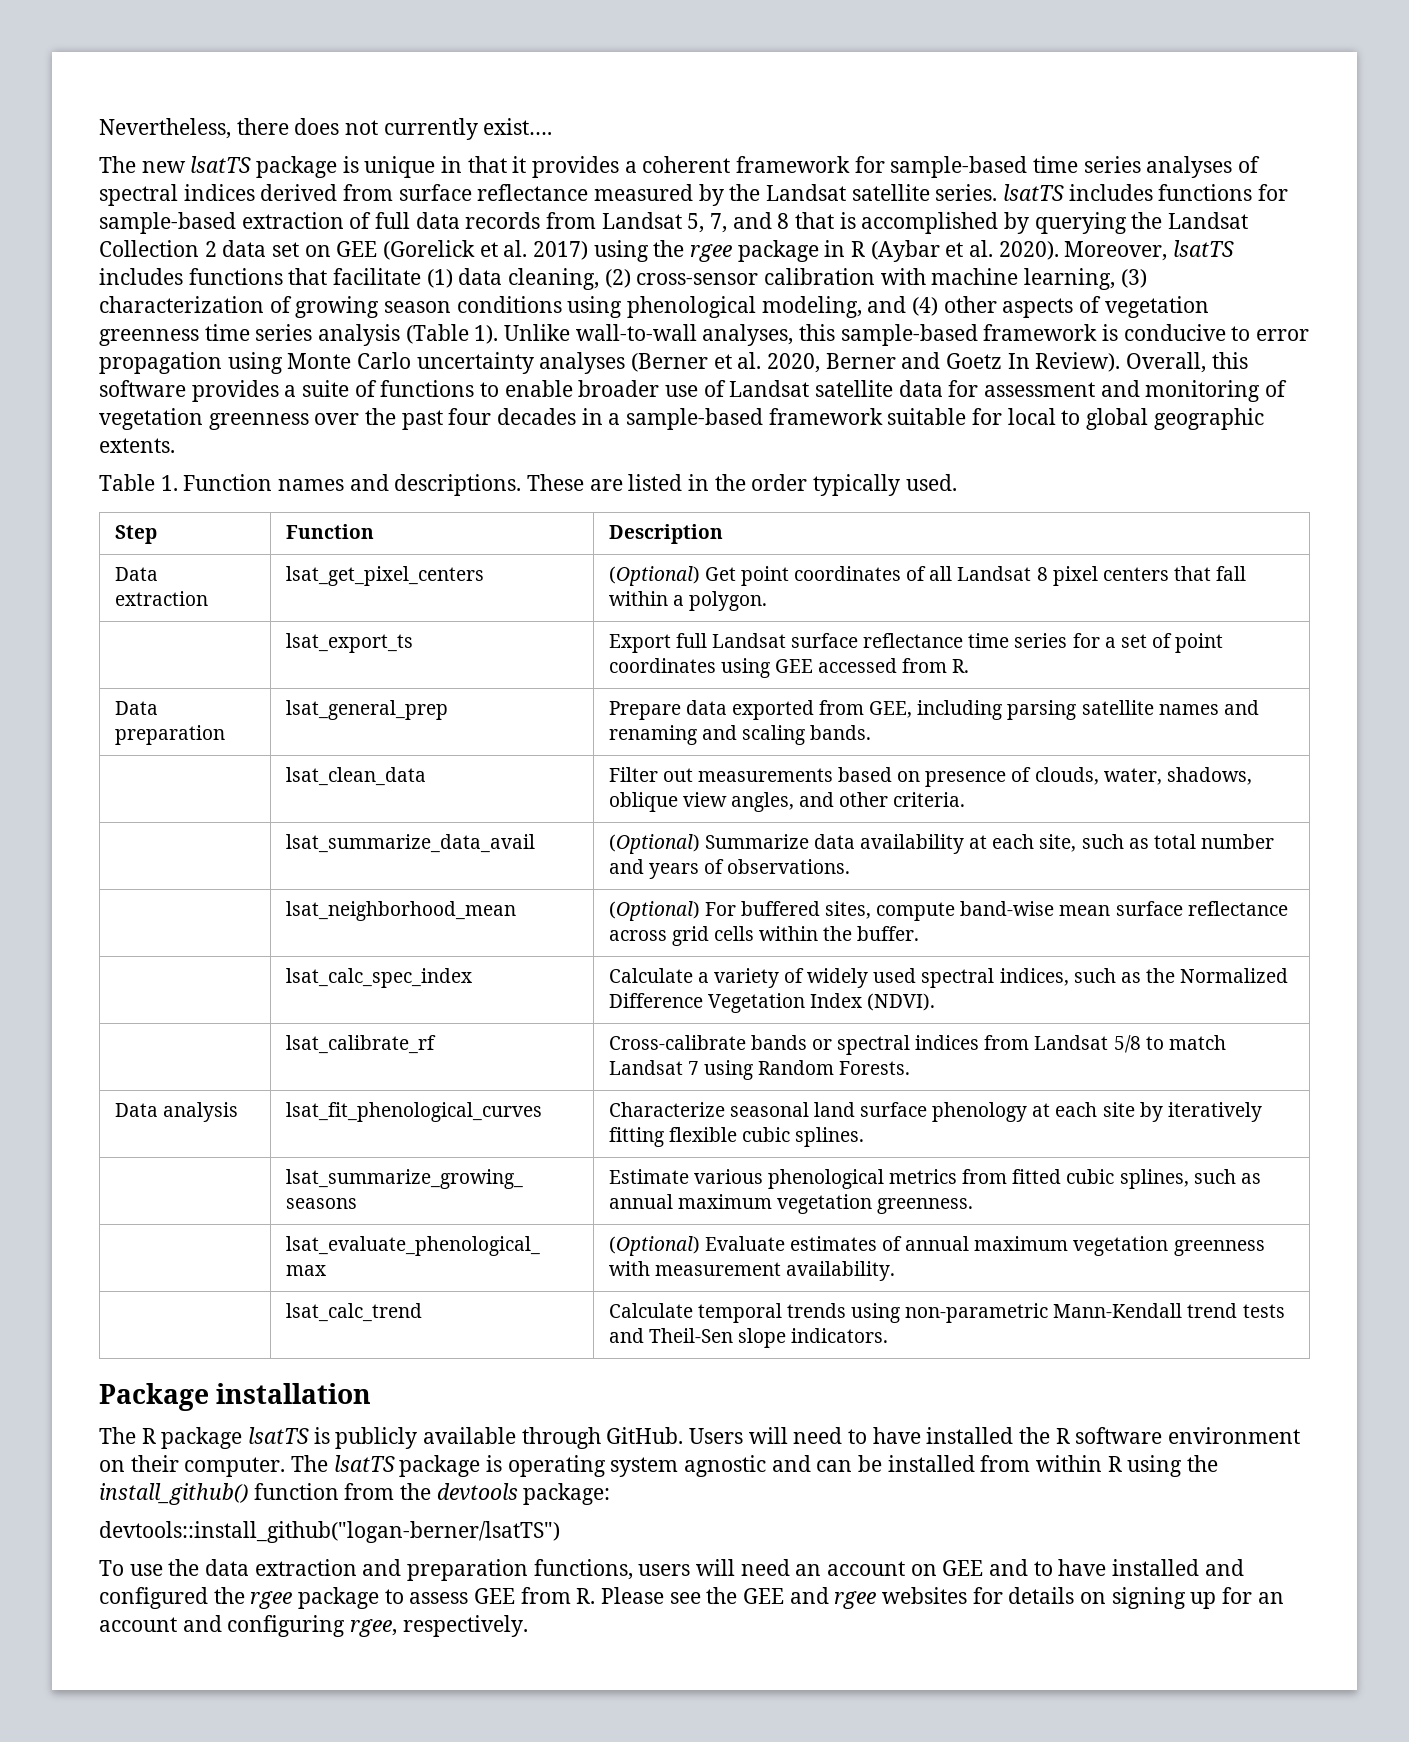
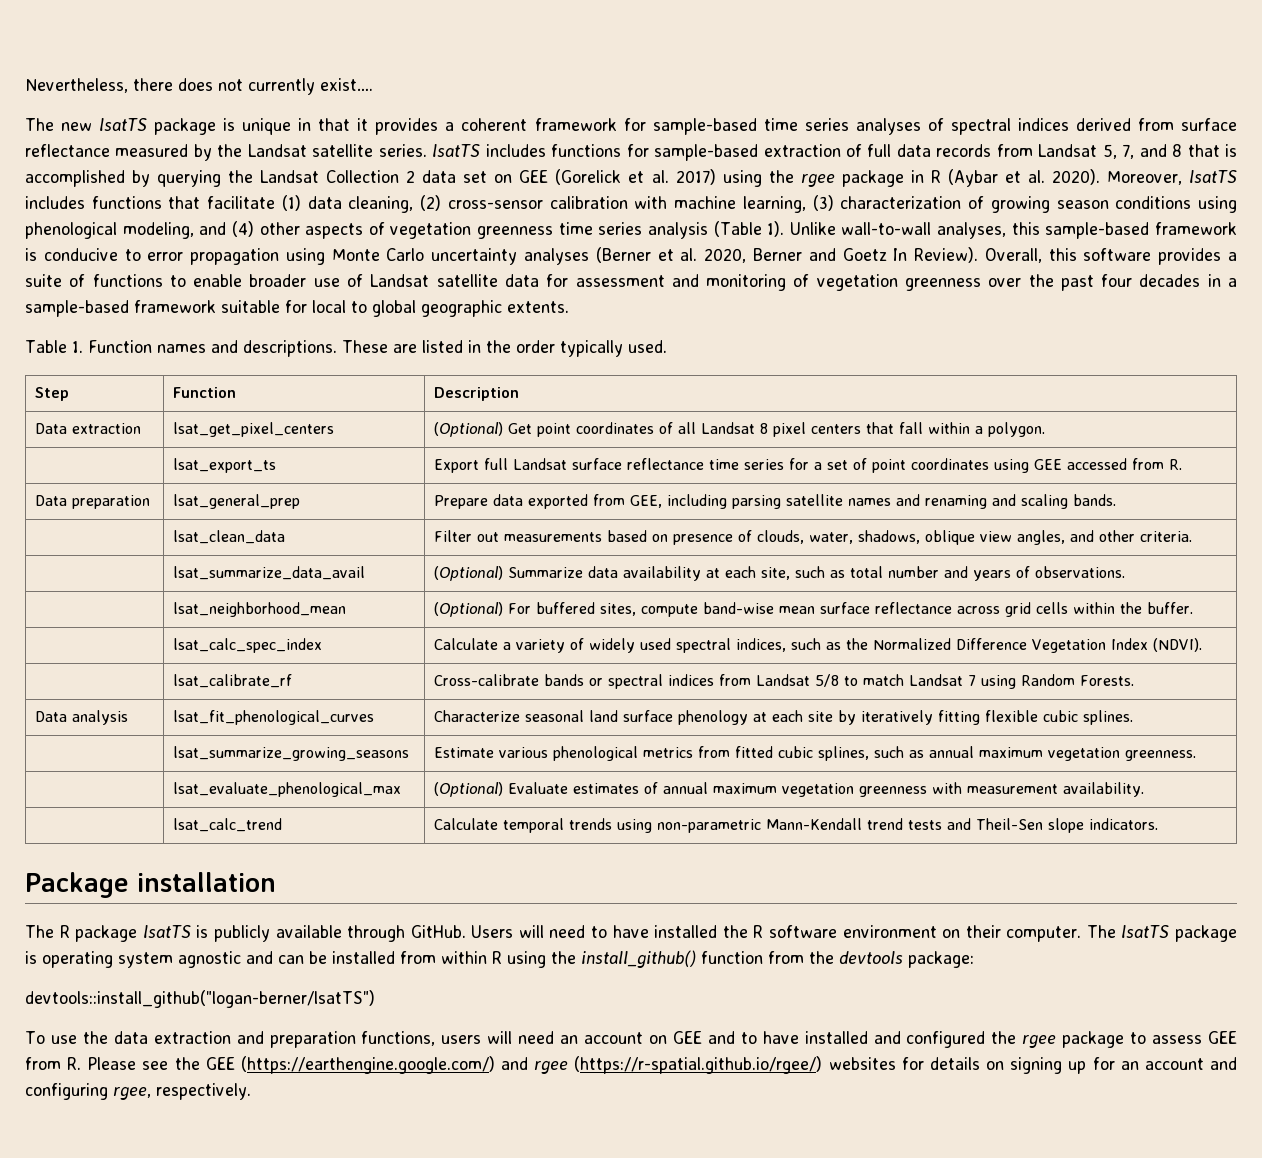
- To use the data extraction and preparation functions, users will need an account on GEE and to have installed and configured the rgee package to assess GEE from R. Please see the GEE and rgee websites for details on signing up for an account and configuring rgee, respectively.
+ To use the data extraction and preparation functions, users will need an account on GEE and to have installed and configured the rgee package to assess GEE from R. Please see the GEE (https://earthengine.google.com/) and rgee (https://r-spatial.github.io/rgee/) websites for details on signing up for an account and configuring rgee, respectively.

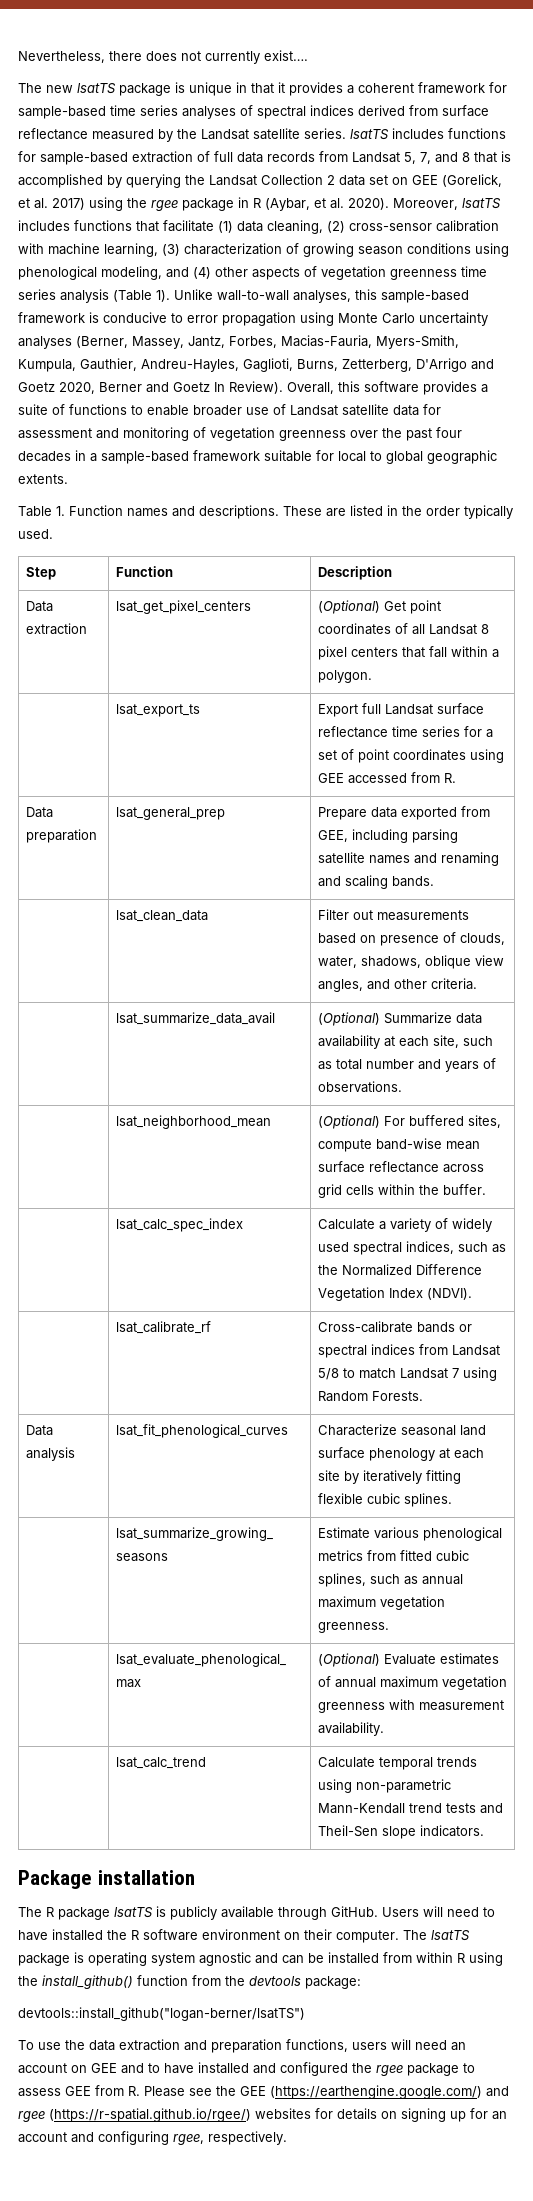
- The new lsatTS package is unique in that it provides a coherent framework for sample-based time series analyses of spectral indices derived from surface reflectance measured by the Landsat satellite series. lsatTS includes functions for sample-based extraction of full data records from Landsat 5, 7, and 8 that is accomplished by querying the Landsat Collection 2 data set on GEE (Gorelick et al. 2017) using the rgee package in R (Aybar et al. 2020).
+ The new lsatTS package is unique in that it provides a coherent framework for sample-based time series analyses of spectral indices derived from surface reflectance measured by the Landsat satellite series. lsatTS includes functions for sample-based extraction of full data records from Landsat 5, 7, and 8 that is accomplished by querying the Landsat Collection 2 data set on GEE (Gorelick, et al. 2017) using the rgee package in R (Aybar, et al. 2020).
- Unlike wall-to-wall analyses, this sample-based framework is conducive to error propagation using Monte Carlo uncertainty analyses (Berner et al. 2020, Berner and Goetz In Review).
+ Unlike wall-to-wall analyses, this sample-based framework is conducive to error propagation using Monte Carlo uncertainty analyses (Berner, Massey, Jantz, Forbes, Macias-Fauria, Myers-Smith, Kumpula, Gauthier, Andreu-Hayles, Gaglioti, Burns, Zetterberg, D'Arrigo and Goetz 2020, Berner and Goetz In Review).

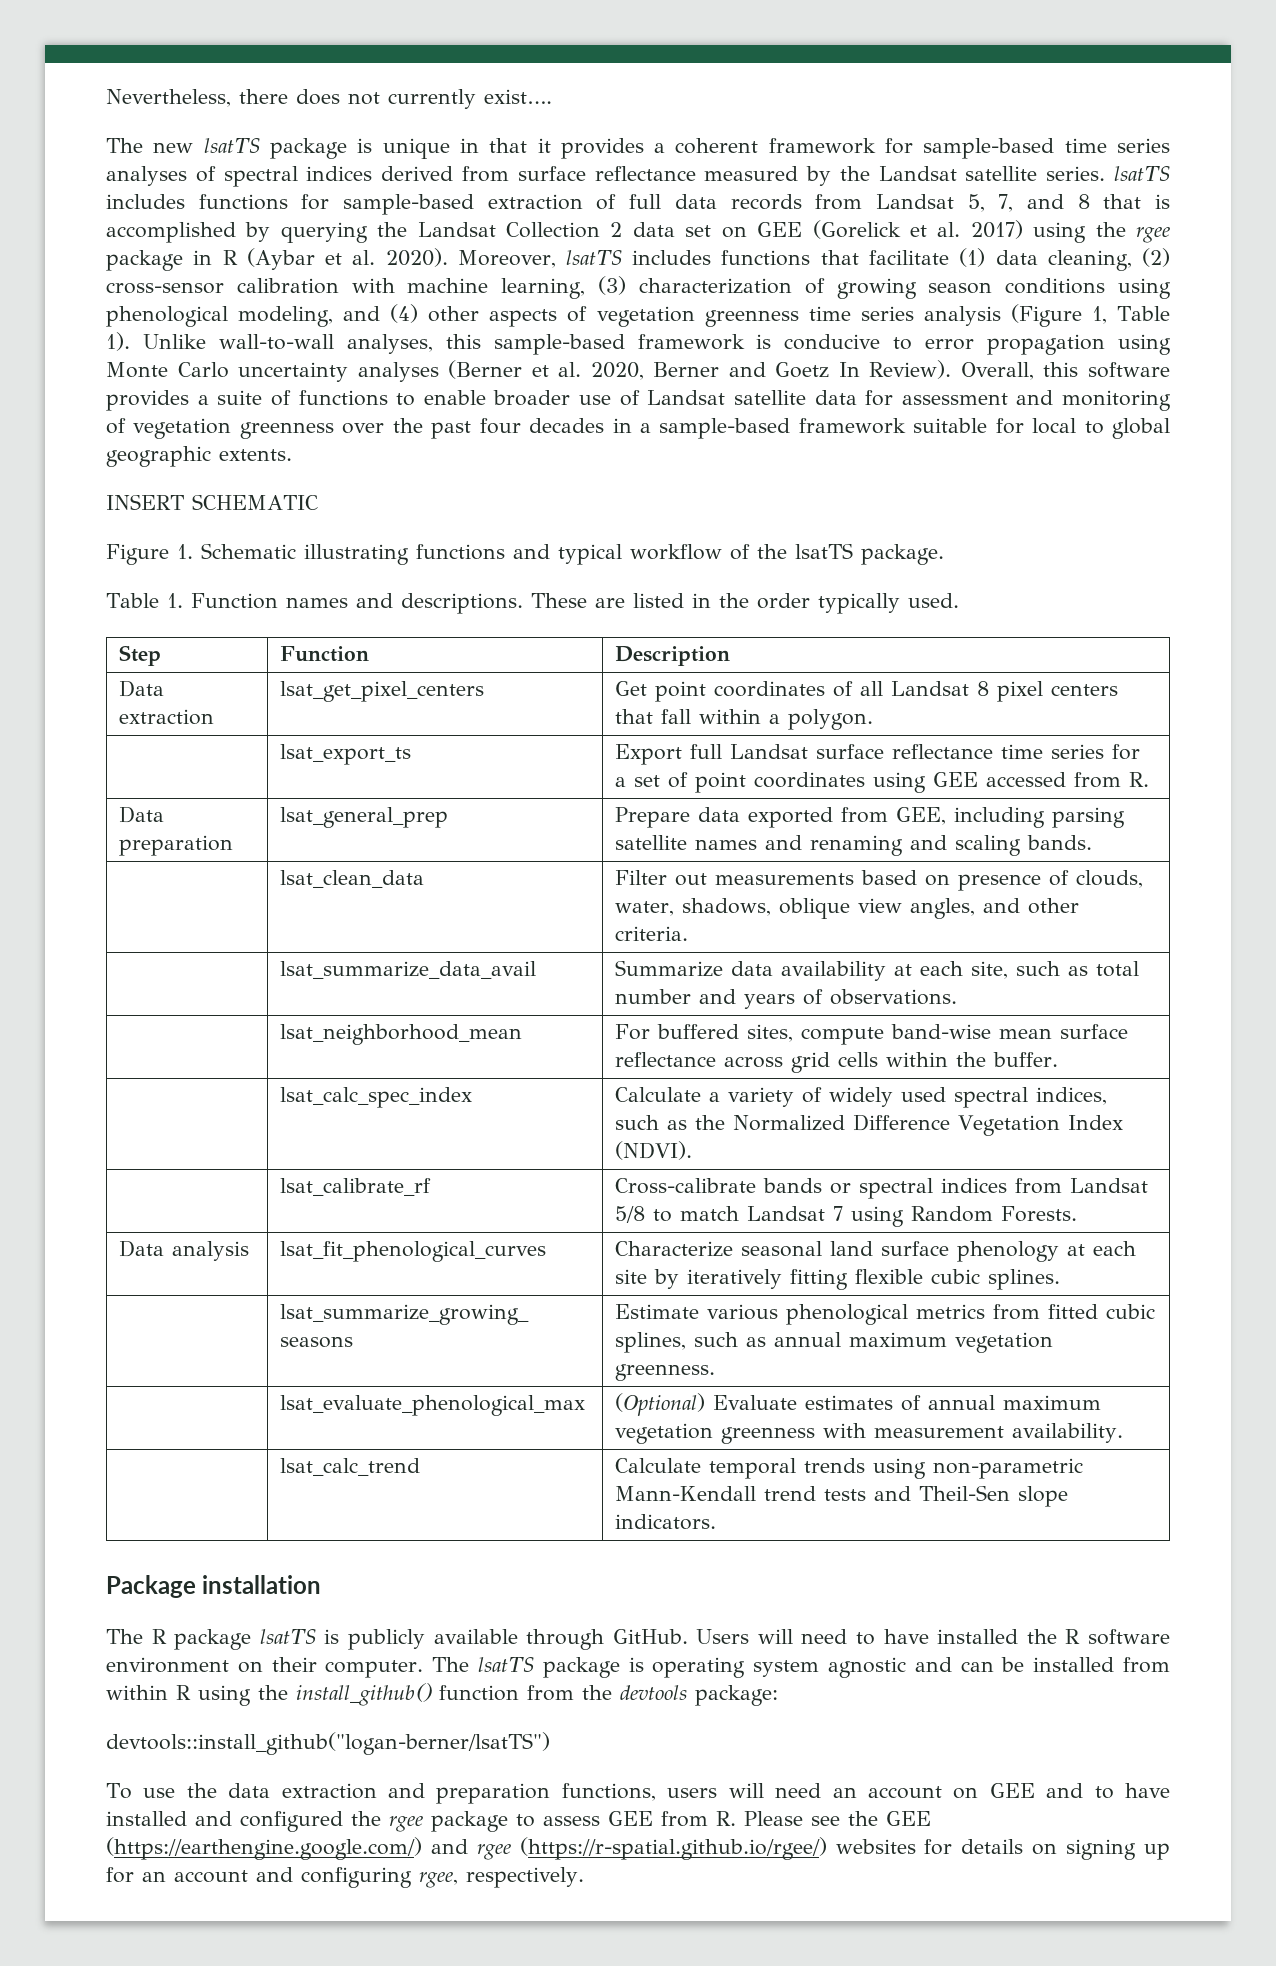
- The new lsatTS package is unique in that it provides a coherent framework for sample-based time series analyses of spectral indices derived from surface reflectance measured by the Landsat satellite series. lsatTS includes functions for sample-based extraction of full data records from Landsat 5, 7, and 8 that is accomplished by querying the Landsat Collection 2 data set on GEE (Gorelick, et al. 2017) using the rgee package in R (Aybar, et al. 2020).
+ The new lsatTS package is unique in that it provides a coherent framework for sample-based time series analyses of spectral indices derived from surface reflectance measured by the Landsat satellite series. lsatTS includes functions for sample-based extraction of full data records from Landsat 5, 7, and 8 that is accomplished by querying the Landsat Collection 2 data set on GEE (Gorelick et al. 2017) using the rgee package in R (Aybar et al. 2020).
- Moreover, lsatTS includes functions that facilitate (1) data cleaning, (2) cross-sensor calibration with machine learning, (3) characterization of growing season conditions using phenological modeling, and (4) other aspects of vegetation greenness time series analysis (Table 1).
+ Moreover, lsatTS includes functions that facilitate (1) data cleaning, (2) cross-sensor calibration with machine learning, (3) characterization of growing season conditions using phenological modeling, and (4) other aspects of vegetation greenness time series analysis (Figure 1, Table 1).
- Unlike wall-to-wall analyses, this sample-based framework is conducive to error propagation using Monte Carlo uncertainty analyses (Berner, Massey, Jantz, Forbes, Macias-Fauria, Myers-Smith, Kumpula, Gauthier, Andreu-Hayles, Gaglioti, Burns, Zetterberg, D'Arrigo and Goetz 2020, Berner and Goetz In Review).
+ Unlike wall-to-wall analyses, this sample-based framework is conducive to error propagation using Monte Carlo uncertainty analyses (Berner et al. 2020, Berner and Goetz In Review).
+ INSERT SCHEMATIC
+ Figure 1. Schematic illustrating functions and typical workflow of the lsatTS package.
- Data extraction | lsat_get_pixel_centers | (Optional) Get point coordinates of all Landsat 8 pixel centers that fall within a polygon.
+ Data extraction | lsat_get_pixel_centers | Get point coordinates of all Landsat 8 pixel centers that fall within a polygon.
- | lsat_summarize_data_avail | (Optional) Summarize data availability at each site, such as total number and years of observations.
+ | lsat_summarize_data_avail | Summarize data availability at each site, such as total number and years of observations.
- | lsat_neighborhood_mean | (Optional) For buffered sites, compute band-wise mean surface reflectance across grid cells within the buffer.
+ | lsat_neighborhood_mean | For buffered sites, compute band-wise mean surface reflectance across grid cells within the buffer.

